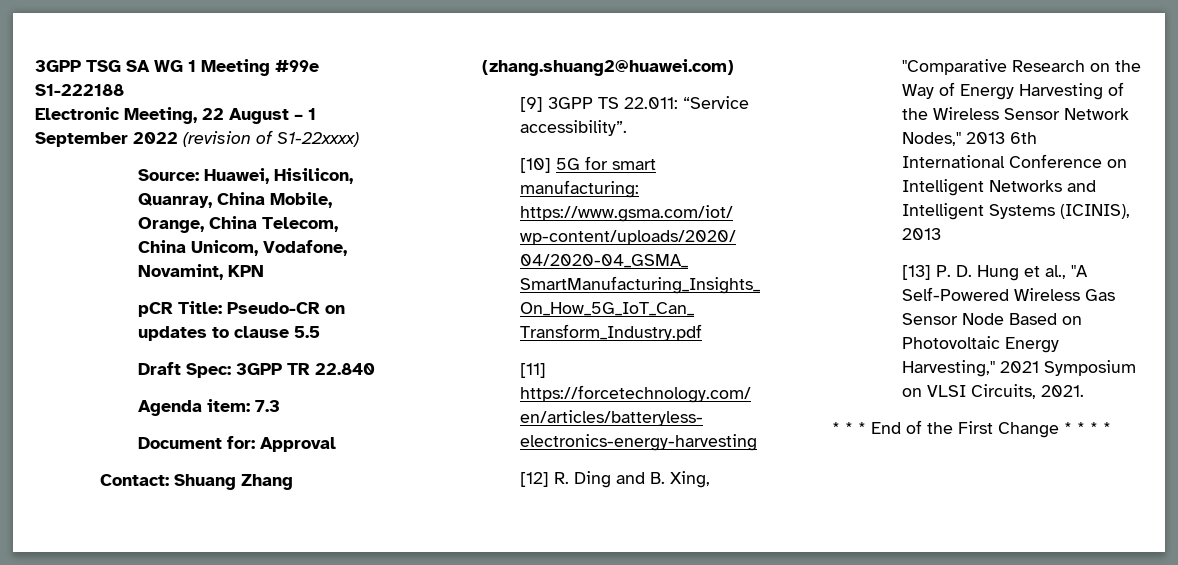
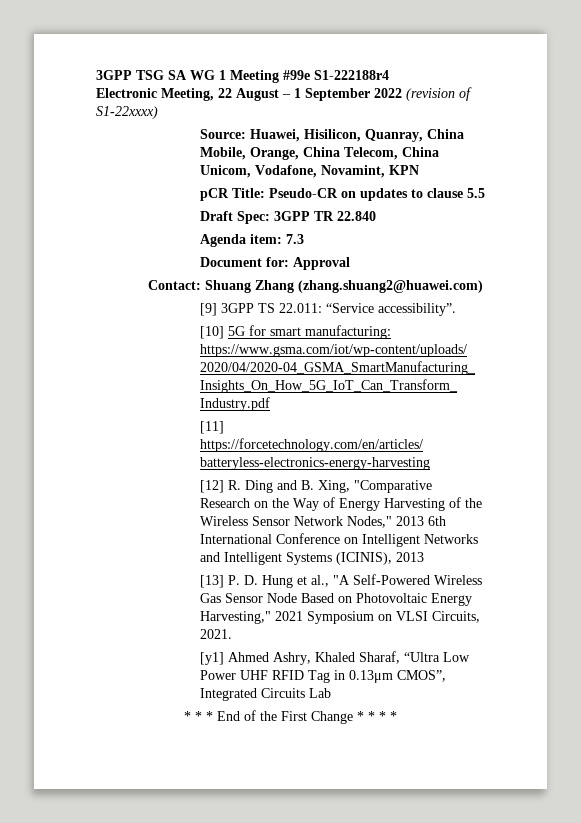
- 3GPP TSG SA WG 1 Meeting #99e S1-222188
+ 3GPP TSG SA WG 1 Meeting #99e S1-222188r4
+ [y1] Ahmed Ashry, Khaled Sharaf, “Ultra Low Power UHF RFID Tag in 0.13μm CMOS”, Integrated Circuits Lab

